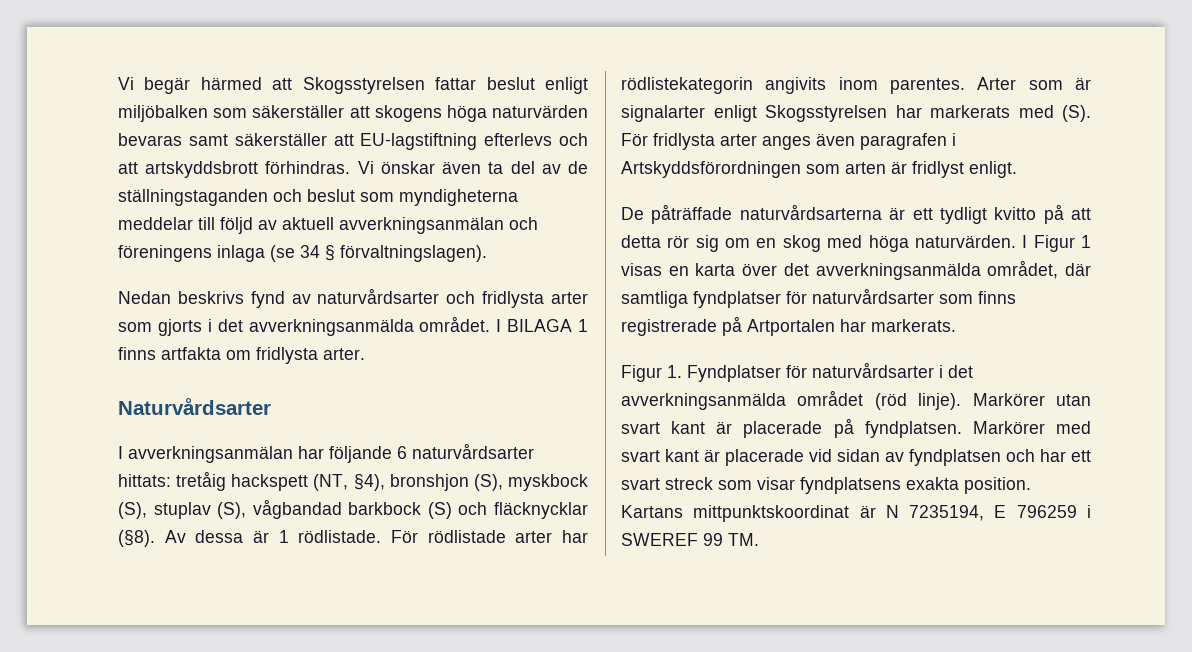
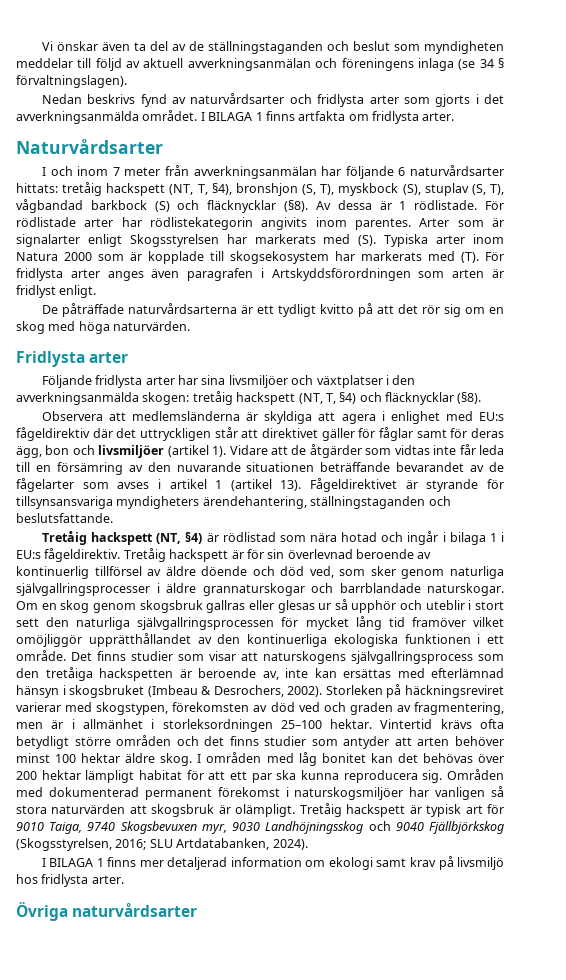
- Vi begär härmed att Skogsstyrelsen fattar beslut enligt miljöbalken som säkerställer att skogens höga naturvärden bevaras samt säkerställer att EU-lagstiftning efterlevs och att artskyddsbrott förhindras. Vi önskar även ta del av de ställningstaganden och beslut som myndigheterna meddelar till följd av aktuell avverkningsanmälan och föreningens inlaga (se 34 § förvaltningslagen).
+ Vi önskar även ta del av de ställningstaganden och beslut som myndigheten meddelar till följd av aktuell avverkningsanmälan och föreningens inlaga (se 34 § förvaltningslagen).
- I avverkningsanmälan har följande 6 naturvårdsarter hittats: tretåig hackspett (NT, §4), bronshjon (S), myskbock (S), stuplav (S), vågbandad barkbock (S) och fläcknycklar (§8).
+ I och inom 7 meter från avverkningsanmälan har följande 6 naturvårdsarter hittats: tretåig hackspett (NT, T, §4), bronshjon (S, T), myskbock (S), stuplav (S, T), vågbandad barkbock (S) och fläcknycklar (§8).
- Arter som är signalarter enligt Skogsstyrelsen har markerats med (S). För fridlysta arter anges även paragrafen i Artskyddsförordningen som arten är fridlyst enligt.
+ Arter som är signalarter enligt Skogsstyrelsen har markerats med (S). Typiska arter inom Natura 2000 som är kopplade till skogsekosystem har markerats med (T). För fridlysta arter anges även paragrafen i Artskyddsförordningen som arten är fridlyst enligt.
- De påträffade naturvårdsarterna är ett tydligt kvitto på att detta rör sig om en skog med höga naturvärden. I Figur 1 visas en karta över det avverkningsanmälda området, där samtliga fyndplatser för naturvårdsarter som finns registrerade på Artportalen har markerats.
- Figur 1. Fyndplatser för naturvårdsarter i det avverkningsanmälda området (röd linje). Markörer utan svart kant är placerade på fyndplatsen. Markörer med svart kant är placerade vid sidan av fyndplatsen och har ett svart streck som visar fyndplatsens exakta position. Kartans mittpunktskoordinat är N 7235194, E 796259 i SWEREF 99 TM.
+ De påträffade naturvårdsarterna är ett tydligt kvitto på att det rör sig om en skog med höga naturvärden.
+ Fridlysta arter
+ Följande fridlysta arter har sina livsmiljöer och växtplatser i den avverkningsanmälda skogen: tretåig hackspett (NT, T, §4) och fläcknycklar (§8).
+ Observera att medlemsländerna är skyldiga att agera i enlighet med EU:s fågeldirektiv där det uttryckligen står att direktivet gäller för fåglar samt för deras ägg, bon och livsmiljöer (artikel 1). Vidare att de åtgärder som vidtas inte får leda till en försämring av den nuvarande situationen beträffande bevarandet av de fågelarter som avses i artikel 1 (artikel 13). Fågeldirektivet är styrande för tillsynsansvariga myndigheters ärendehantering, ställningstaganden och beslutsfattande.
+ Tretåig hackspett (NT, §4) är rödlistad som nära hotad och ingår i bilaga 1 i EU:s fågeldirektiv. Tretåig hackspett är för sin överlevnad beroende av kontinuerlig tillförsel av äldre döende och död ved, som sker genom naturliga självgallringsprocesser i äldre grannaturskogar och barrblandade naturskogar. Om en skog genom skogsbruk gallras eller glesas ur så upphör och uteblir i stort sett den naturliga självgallringsprocessen för mycket lång tid framöver vilket omöjliggör upprätthållandet av den kontinuerliga ekologiska funktionen i ett område. Det finns studier som visar att naturskogens självgallringsprocess som den tretåiga hackspetten är beroende av, inte kan ersättas med efterlämnad hänsyn i skogsbruket (Imbeau & Desrochers, 2002). Storleken på häckningsreviret varierar med skogstypen, förekomsten av död ved och graden av fragmentering, men är i allmänhet i storleksordningen 25–100 hektar. Vintertid krävs ofta betydligt större områden och det finns studier som antyder att arten behöver minst 100 hektar äldre skog. I områden med låg bonitet kan det behövas över 200 hektar lämpligt habitat för att ett par ska kunna reproducera sig. Områden med dokumenterad permanent förekomst i naturskogsmiljöer har vanligen så stora naturvärden att skogsbruk är olämpligt. Tretåig hackspett är typisk art för 9010 Taiga, 9740 Skogsbevuxen myr, 9030 Landhöjningsskog och 9040 Fjällbjörkskog (Skogsstyrelsen, 2016; SLU Artdatabanken, 2024).
+ I BILAGA 1 finns mer detaljerad information om ekologi samt krav på livsmiljö hos fridlysta arter.
+ Övriga naturvårdsarter

